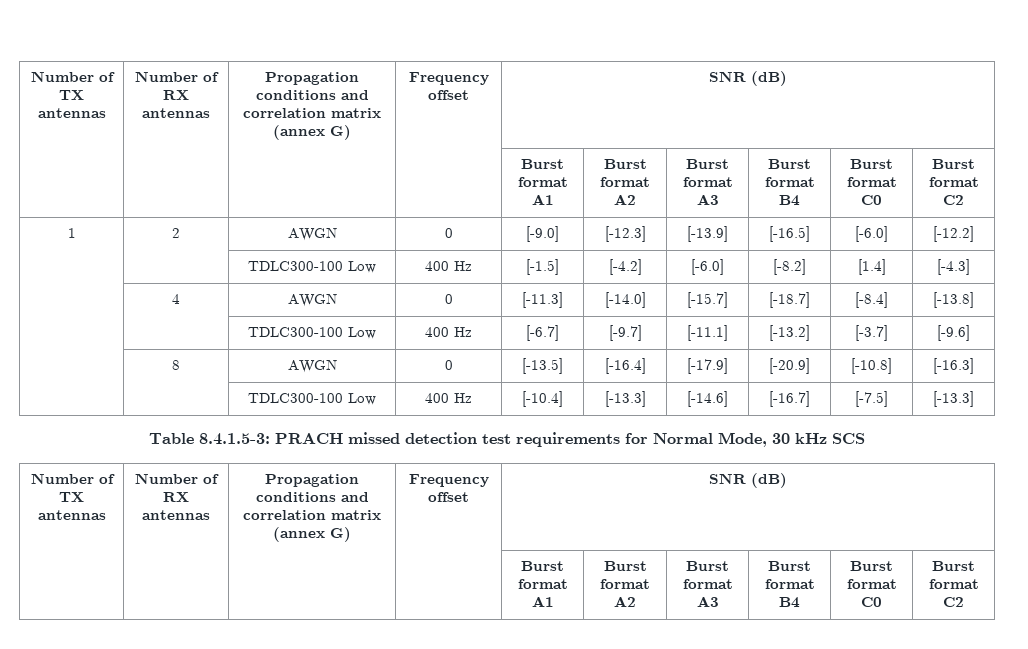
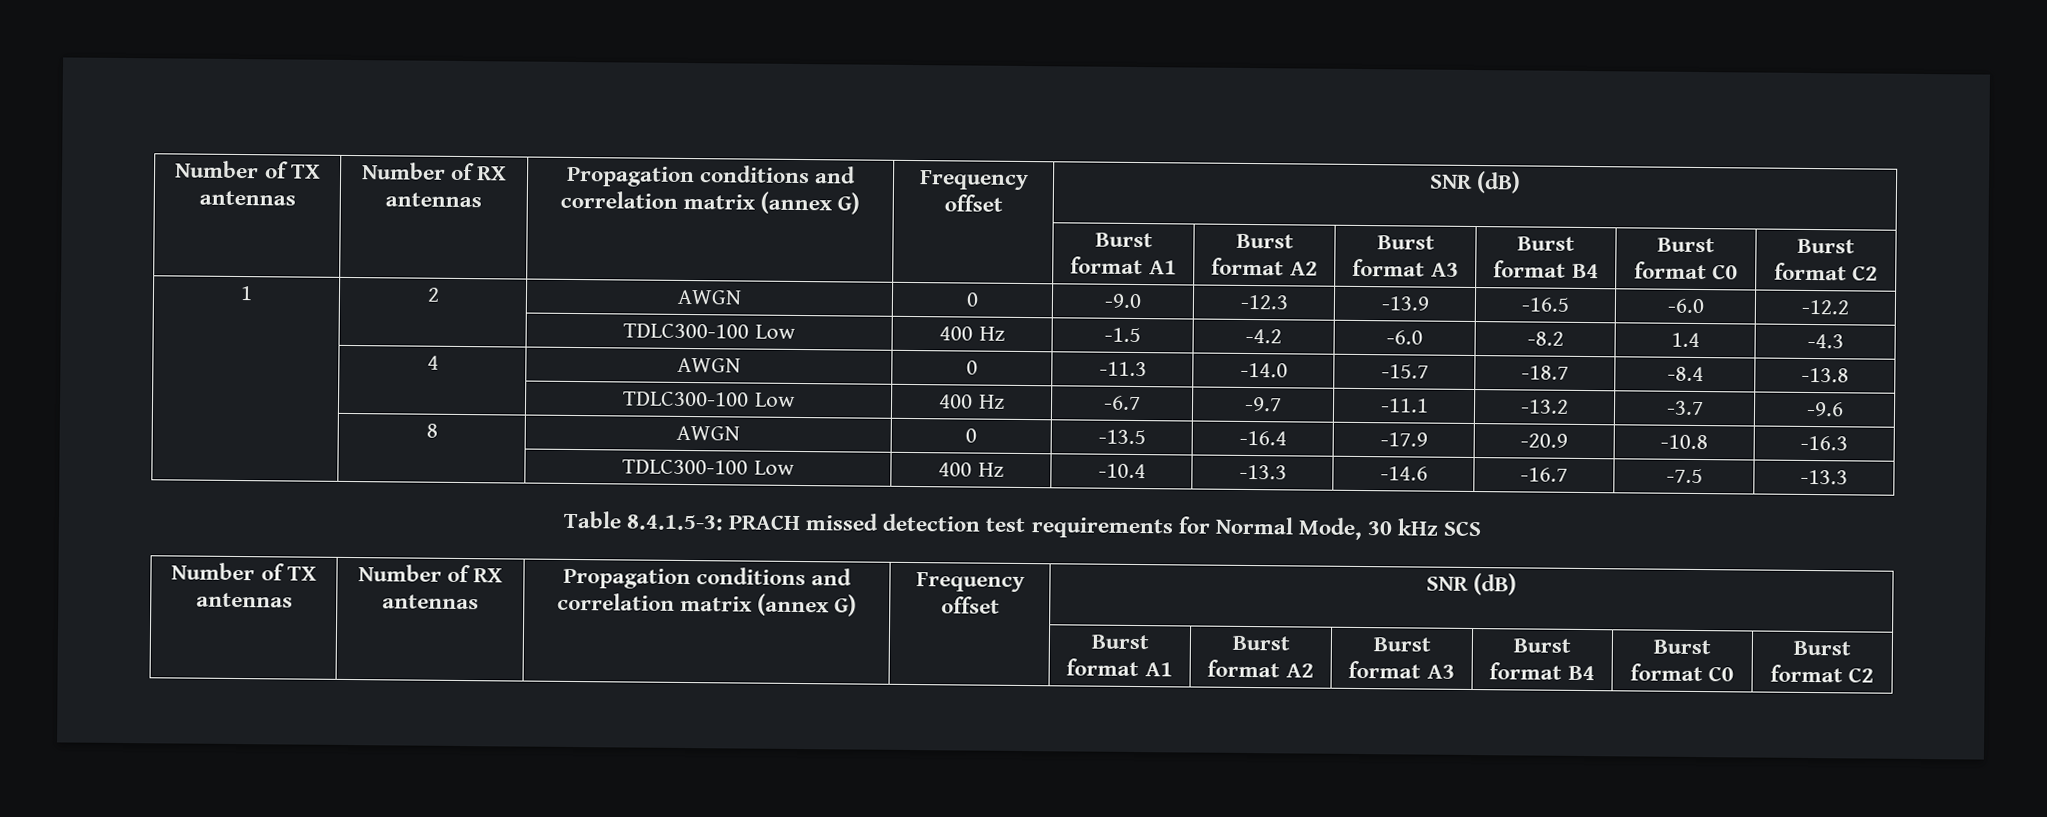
- 1 | 2 | AWGN | 0 | [-9.0] | [-12.3] | [-13.9] | [-16.5] | [-6.0] | [-12.2]
- | | TDLC300-100 Low | 400 Hz | [-1.5] | [-4.2] | [-6.0] | [-8.2] | [1.4] | [-4.3]
- | 4 | AWGN | 0 | [-11.3] | [-14.0] | [-15.7] | [-18.7] | [-8.4] | [-13.8]
- | | TDLC300-100 Low | 400 Hz | [-6.7] | [-9.7] | [-11.1] | [-13.2] | [-3.7] | [-9.6]
- | 8 | AWGN | 0 | [-13.5] | [-16.4] | [-17.9] | [-20.9] | [-10.8] | [-16.3]
- | | TDLC300-100 Low | 400 Hz | [-10.4] | [-13.3] | [-14.6] | [-16.7] | [-7.5] | [-13.3]
+ 1 | 2 | AWGN | 0 | -9.0 | -12.3 | -13.9 | -16.5 | -6.0 | -12.2
+ | | TDLC300-100 Low | 400 Hz | -1.5 | -4.2 | -6.0 | -8.2 | 1.4 | -4.3
+ | 4 | AWGN | 0 | -11.3 | -14.0 | -15.7 | -18.7 | -8.4 | -13.8
+ | | TDLC300-100 Low | 400 Hz | -6.7 | -9.7 | -11.1 | -13.2 | -3.7 | -9.6
+ | 8 | AWGN | 0 | -13.5 | -16.4 | -17.9 | -20.9 | -10.8 | -16.3
+ | | TDLC300-100 Low | 400 Hz | -10.4 | -13.3 | -14.6 | -16.7 | -7.5 | -13.3

